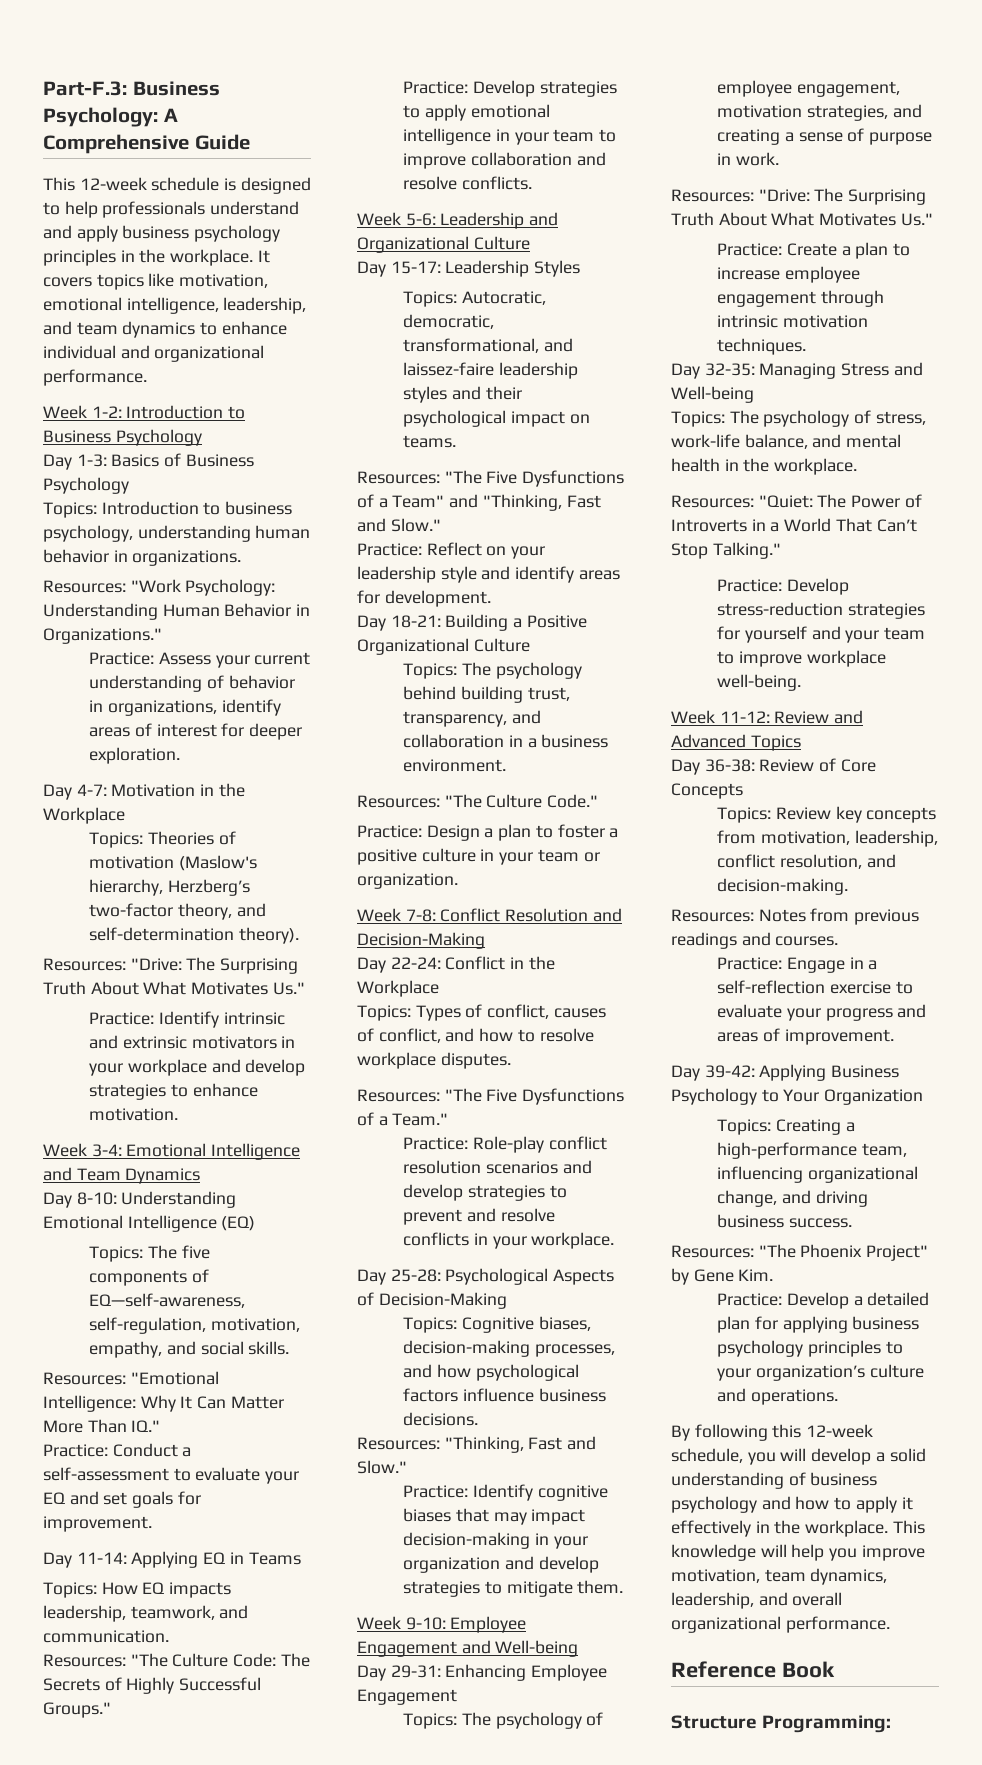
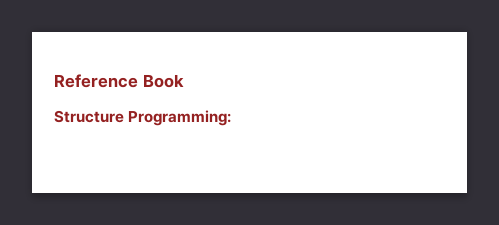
- Part-F.3: Business Psychology: A Comprehensive Guide
- This 12-week schedule is designed to help professionals understand and apply business psychology principles in the workplace. It covers topics like motivation, emotional intelligence, leadership, and team dynamics to enhance individual and organizational performance.
- Week 1-2: Introduction to Business Psychology
- Day 1-3: Basics of Business Psychology
- Topics: Introduction to business psychology, understanding human behavior in organizations.
- Resources: "Work Psychology: Understanding Human Behavior in Organizations."
- Practice: Assess your current understanding of behavior in organizations, identify areas of interest for deeper exploration.
- Day 4-7: Motivation in the Workplace
- Topics: Theories of motivation (Maslow's hierarchy, Herzberg’s two-factor theory, and self-determination theory).
- Resources: "Drive: The Surprising Truth About What Motivates Us."
- Practice: Identify intrinsic and extrinsic motivators in your workplace and develop strategies to enhance motivation.
- Week 3-4: Emotional Intelligence and Team Dynamics
- Day 8-10: Understanding Emotional Intelligence (EQ)
- Topics: The five components of EQ—self-awareness, self-regulation, motivation, empathy, and social skills.
- Resources: "Emotional Intelligence: Why It Can Matter More Than IQ."
- Practice: Conduct a self-assessment to evaluate your EQ and set goals for improvement.
- Day 11-14: Applying EQ in Teams
- Topics: How EQ impacts leadership, teamwork, and communication.
- Resources: "The Culture Code: The Secrets of Highly Successful Groups."
- Practice: Develop strategies to apply emotional intelligence in your team to improve collaboration and resolve conflicts.
- Week 5-6: Leadership and Organizational Culture
- Day 15-17: Leadership Styles
- Topics: Autocratic, democratic, transformational, and laissez-faire leadership styles and their psychological impact on teams.
- Resources: "The Five Dysfunctions of a Team" and "Thinking, Fast and Slow."
- Practice: Reflect on your leadership style and identify areas for development.
- Day 18-21: Building a Positive Organizational Culture
- Topics: The psychology behind building trust, transparency, and collaboration in a business environment.
- Resources: "The Culture Code."
- Practice: Design a plan to foster a positive culture in your team or organization.
- Week 7-8: Conflict Resolution and Decision-Making
- Day 22-24: Conflict in the Workplace
- Topics: Types of conflict, causes of conflict, and how to resolve workplace disputes.
- Resources: "The Five Dysfunctions of a Team."
- Practice: Role-play conflict resolution scenarios and develop strategies to prevent and resolve conflicts in your workplace.
- Day 25-28: Psychological Aspects of Decision-Making
- Topics: Cognitive biases, decision-making processes, and how psychological factors influence business decisions.
- Resources: "Thinking, Fast and Slow."
- Practice: Identify cognitive biases that may impact decision-making in your organization and develop strategies to mitigate them.
- Week 9-10: Employee Engagement and Well-being
- Day 29-31: Enhancing Employee Engagement
- Topics: The psychology of employee engagement, motivation strategies, and creating a sense of purpose in work.
- Resources: "Drive: The Surprising Truth About What Motivates Us."
- Practice: Create a plan to increase employee engagement through intrinsic motivation techniques.
- Day 32-35: Managing Stress and Well-being
- Topics: The psychology of stress, work-life balance, and mental health in the workplace.
- Resources: "Quiet: The Power of Introverts in a World That Can’t Stop Talking."
- Practice: Develop stress-reduction strategies for yourself and your team to improve workplace well-being.
- Week 11-12: Review and Advanced Topics
- Day 36-38: Review of Core Concepts
- Topics: Review key concepts from motivation, leadership, conflict resolution, and decision-making.
- Resources: Notes from previous readings and courses.
- Practice: Engage in a self-reflection exercise to evaluate your progress and areas of improvement.
- Day 39-42: Applying Business Psychology to Your Organization
- Topics: Creating a high-performance team, influencing organizational change, and driving business success.
- Resources: "The Phoenix Project" by Gene Kim.
- Practice: Develop a detailed plan for applying business psychology principles to your organization’s culture and operations.
- By following this 12-week schedule, you will develop a solid understanding of business psychology and how to apply it effectively in the workplace. This knowledge will help you improve motivation, team dynamics, leadership, and overall organizational performance.

